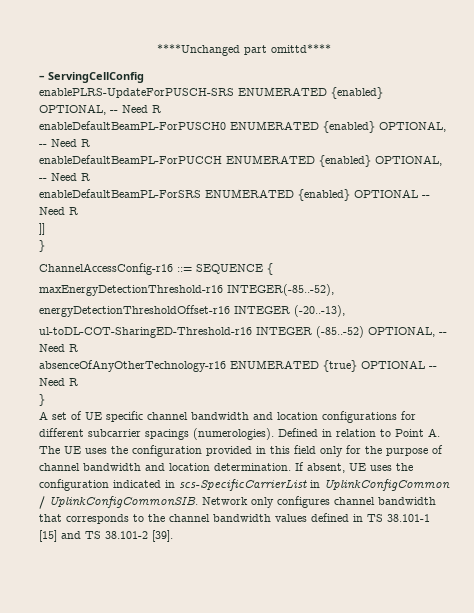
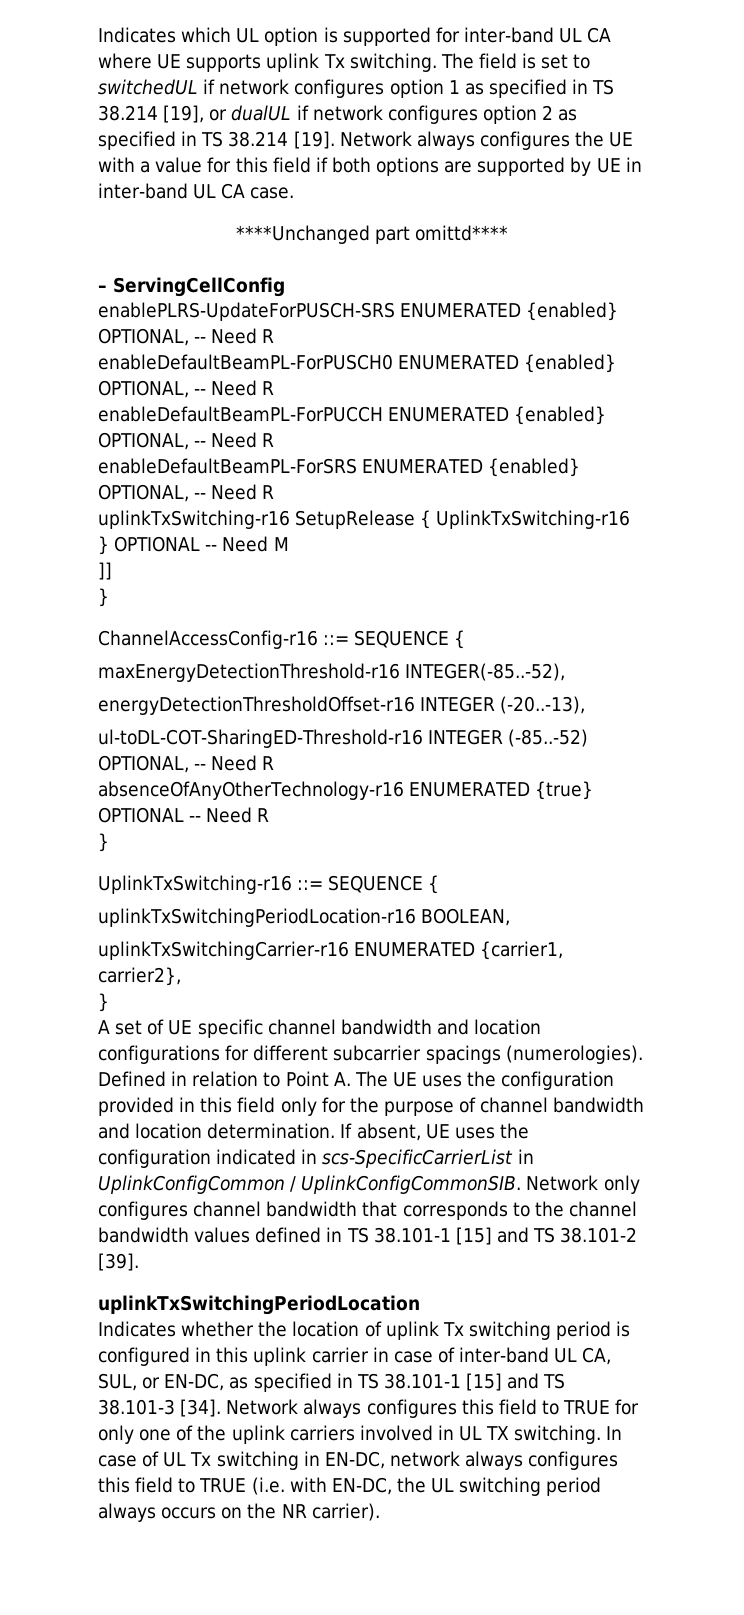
+ Indicates which UL option is supported for inter-band UL CA where UE supports uplink Tx switching. The field is set to switchedUL if network configures option 1 as specified in TS 38.214 [19], or dualUL if network configures option 2 as specified in TS 38.214 [19]. Network always configures the UE with a value for this field if both options are supported by UE in inter-band UL CA case.
- enableDefaultBeamPL-ForSRS ENUMERATED {enabled} OPTIONAL -- Need R
+ enableDefaultBeamPL-ForSRS ENUMERATED {enabled} OPTIONAL, -- Need R
+ uplinkTxSwitching-r16 SetupRelease { UplinkTxSwitching-r16 } OPTIONAL -- Need M
+ UplinkTxSwitching-r16 ::= SEQUENCE {
+ uplinkTxSwitchingPeriodLocation-r16 BOOLEAN,
+ uplinkTxSwitchingCarrier-r16 ENUMERATED {carrier1, carrier2},
+ }
+ uplinkTxSwitchingPeriodLocation
+ Indicates whether the location of uplink Tx switching period is configured in this uplink carrier in case of inter-band UL CA, SUL, or EN-DC, as specified in TS 38.101-1 [15] and TS 38.101-3 [34]. Network always configures this field to TRUE for only one of the uplink carriers involved in UL TX switching. In case of UL Tx switching in EN-DC, network always configures this field to TRUE (i.e. with EN-DC, the UL switching period always occurs on the NR carrier).

